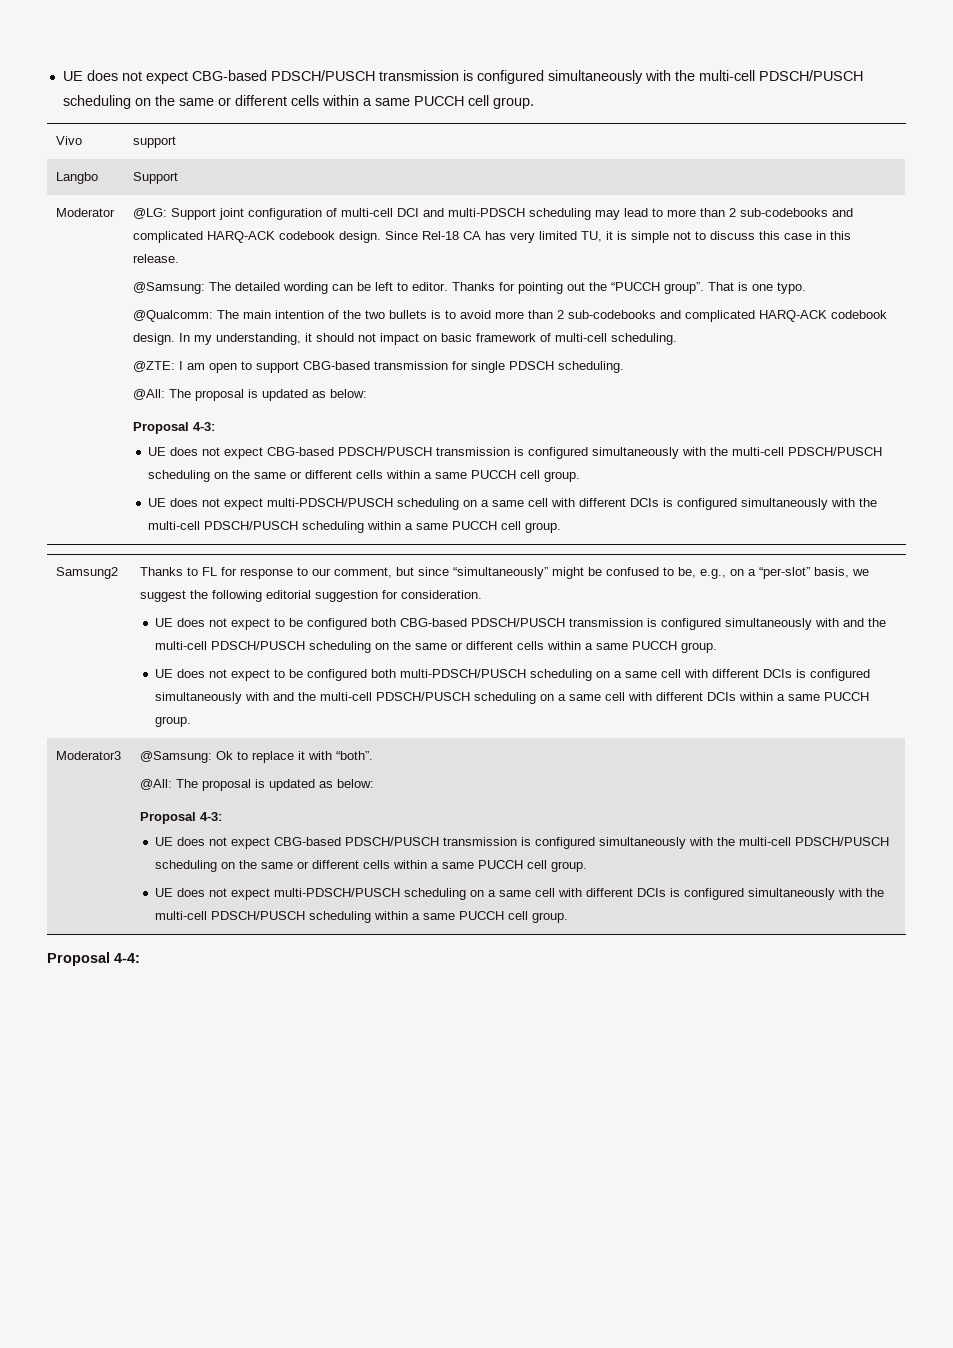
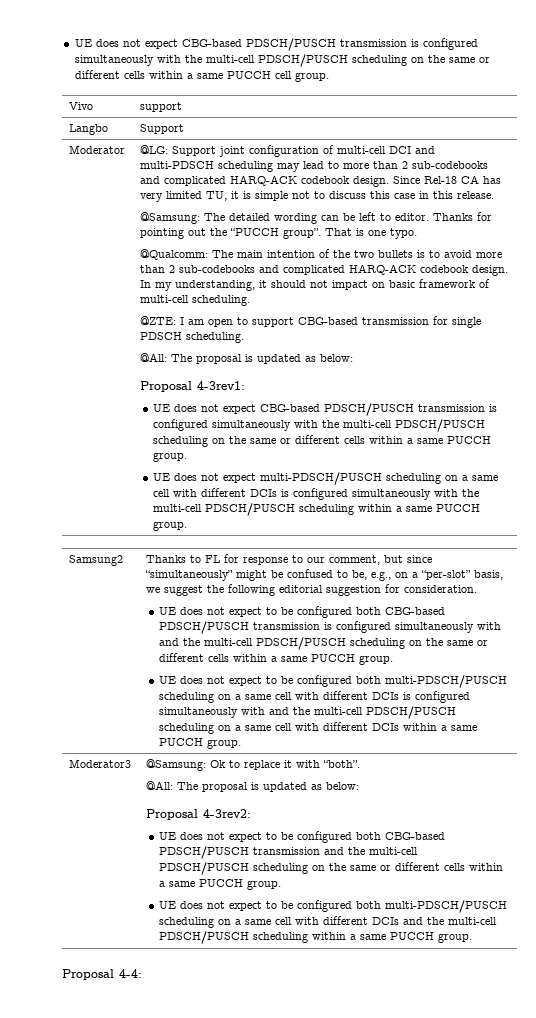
  @ZTE: I am open to support CBG-based transmission for single PDSCH scheduling.
  @All: The proposal is updated as below:
- Proposal 4-3:
- UE does not expect CBG-based PDSCH/PUSCH transmission is configured simultaneously with the multi-cell PDSCH/PUSCH scheduling on the same or different cells within a same PUCCH cell group.
- UE does not expect multi-PDSCH/PUSCH scheduling on a same cell with different DCIs is configured simultaneously with the multi-cell PDSCH/PUSCH scheduling within a same PUCCH cell group.
+ Proposal 4-3rev1:
+ UE does not expect CBG-based PDSCH/PUSCH transmission is configured simultaneously with the multi-cell PDSCH/PUSCH scheduling on the same or different cells within a same PUCCH group.
+ UE does not expect multi-PDSCH/PUSCH scheduling on a same cell with different DCIs is configured simultaneously with the multi-cell PDSCH/PUSCH scheduling within a same PUCCH group.
  @Samsung: Ok to replace it with “both”.
  @All: The proposal is updated as below:
- Proposal 4-3:
- UE does not expect CBG-based PDSCH/PUSCH transmission is configured simultaneously with the multi-cell PDSCH/PUSCH scheduling on the same or different cells within a same PUCCH cell group.
- UE does not expect multi-PDSCH/PUSCH scheduling on a same cell with different DCIs is configured simultaneously with the multi-cell PDSCH/PUSCH scheduling within a same PUCCH cell group.
+ Proposal 4-3rev2:
+ UE does not expect to be configured both CBG-based PDSCH/PUSCH transmission and the multi-cell PDSCH/PUSCH scheduling on the same or different cells within a same PUCCH group.
+ UE does not expect to be configured both multi-PDSCH/PUSCH scheduling on a same cell with different DCIs and the multi-cell PDSCH/PUSCH scheduling within a same PUCCH group.

